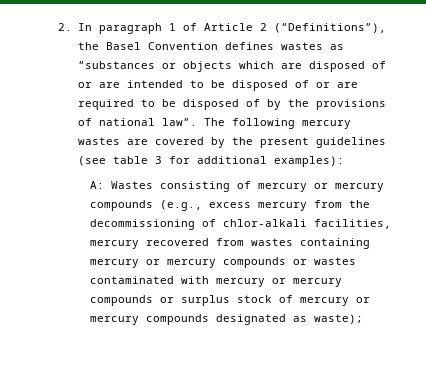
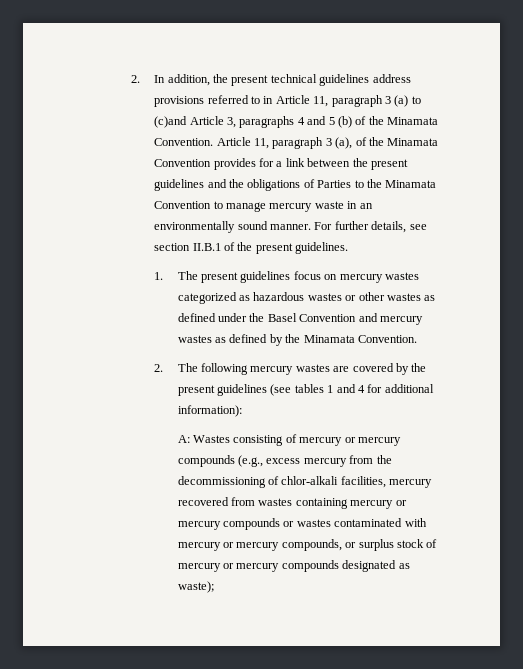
- 2. In paragraph 1 of Article 2 (“Definitions”), the Basel Convention defines wastes as “substances or objects which are disposed of or are intended to be disposed of or are required to be disposed of by the provisions of national law”. The following mercury wastes are covered by the present guidelines (see table 3 for additional examples):
+ 2. In addition, the present technical guidelines address provisions referred to in Article 11, paragraph 3 (a) to (c)and Article 3, paragraphs 4 and 5 (b) of the Minamata Convention. Article 11, paragraph 3 (a), of the Minamata Convention provides for a link between the present guidelines and the obligations of Parties to the Minamata Convention to manage mercury waste in an environmentally sound manner. For further details, see section II.B.1 of the present guidelines.
+ 1. The present guidelines focus on mercury wastes categorized as hazardous wastes or other wastes as defined under the Basel Convention and mercury wastes as defined by the Minamata Convention.
+ 2. The following mercury wastes are covered by the present guidelines (see tables 1 and 4 for additional information):
- A: Wastes consisting of mercury or mercury compounds (e.g., excess mercury from the decommissioning of chlor-alkali facilities, mercury recovered from wastes containing mercury or mercury compounds or wastes contaminated with mercury or mercury compounds or surplus stock of mercury or mercury compounds designated as waste);
+ A: Wastes consisting of mercury or mercury compounds (e.g., excess mercury from the decommissioning of chlor-alkali facilities, mercury recovered from wastes containing mercury or mercury compounds or wastes contaminated with mercury or mercury compounds, or surplus stock of mercury or mercury compounds designated as waste);

